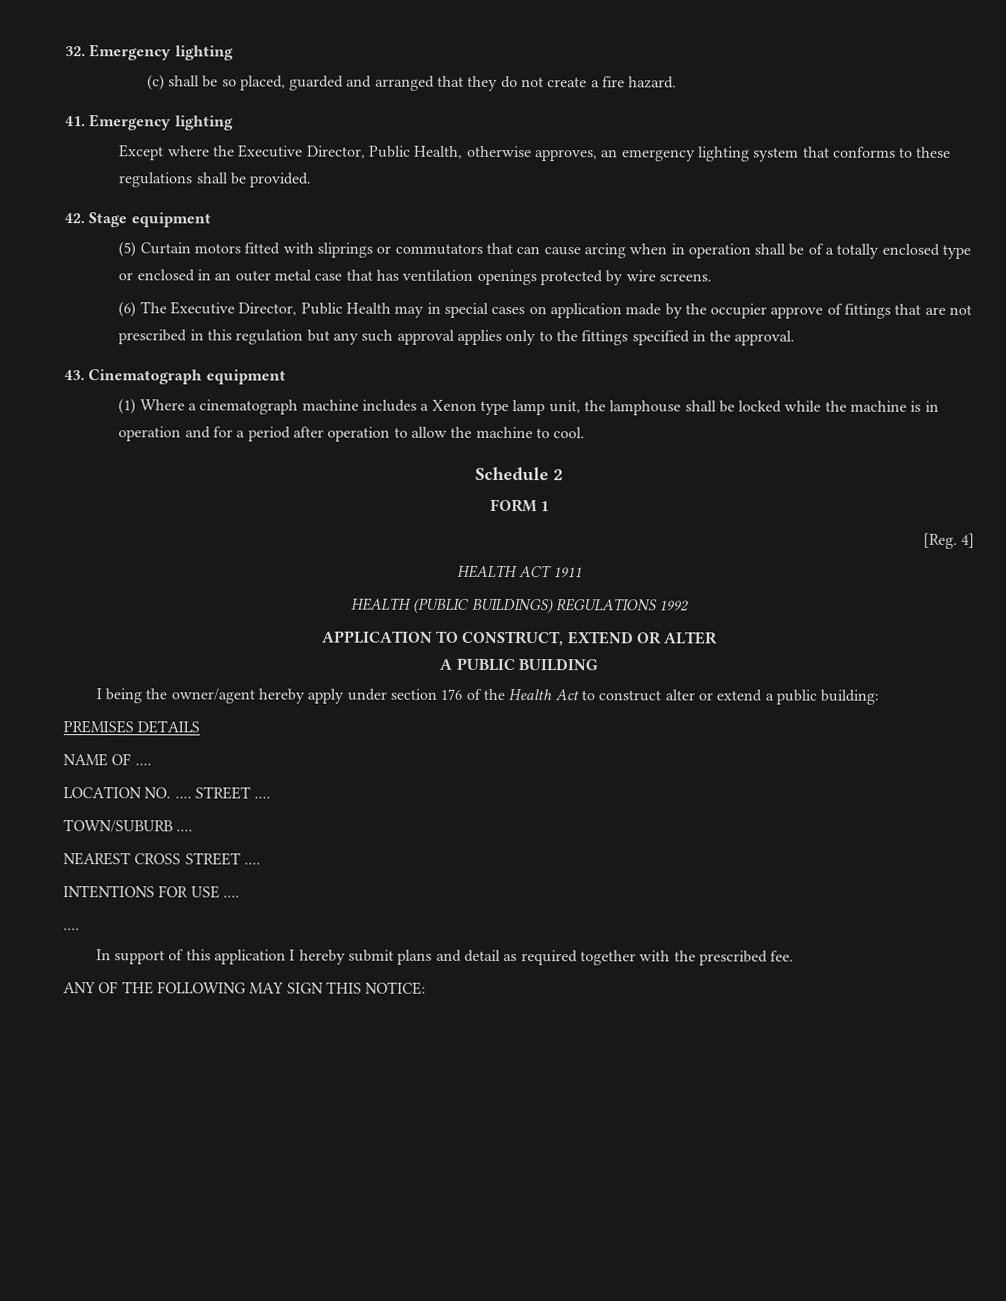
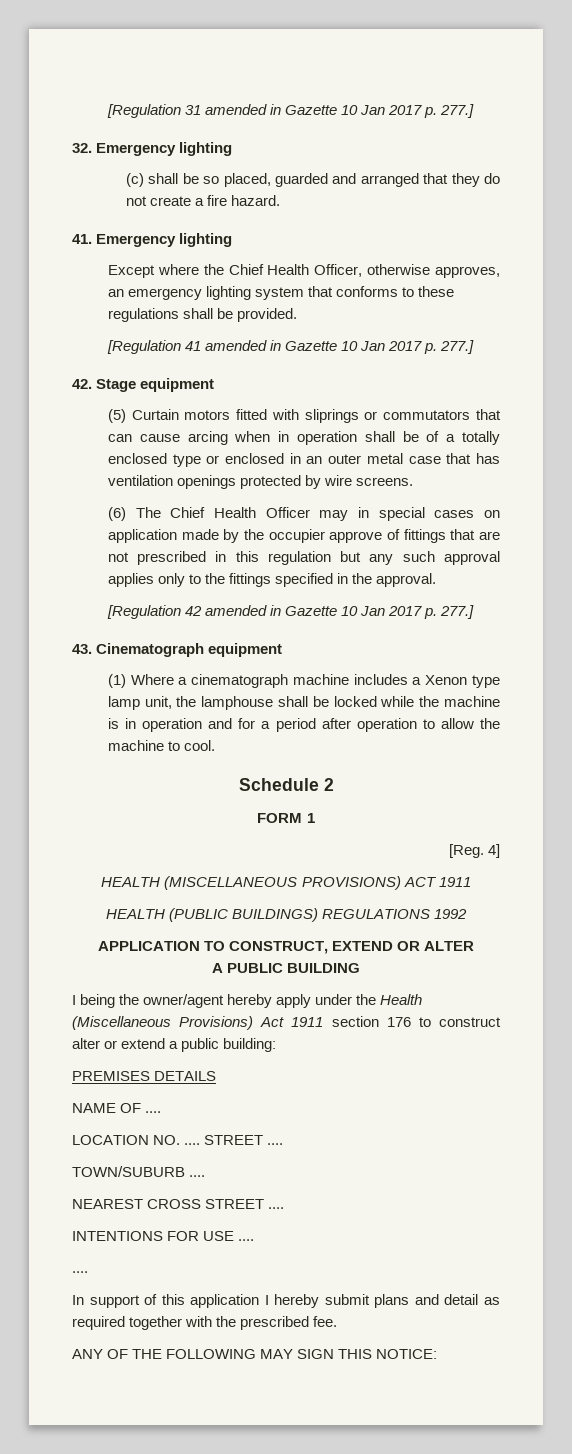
+ [Regulation 31 amended in Gazette 10 Jan 2017 p. 277.]
- Except where the Executive Director, Public Health, otherwise approves, an emergency lighting system that conforms to these regulations shall be provided.
+ Except where the Chief Health Officer, otherwise approves, an emergency lighting system that conforms to these regulations shall be provided.
+ [Regulation 41 amended in Gazette 10 Jan 2017 p. 277.]
- (6) The Executive Director, Public Health may in special cases on application made by the occupier approve of fittings that are not prescribed in this regulation but any such approval applies only to the fittings specified in the approval.
+ (6) The Chief Health Officer may in special cases on application made by the occupier approve of fittings that are not prescribed in this regulation but any such approval applies only to the fittings specified in the approval.
+ [Regulation 42 amended in Gazette 10 Jan 2017 p. 277.]
- HEALTH ACT 1911
+ HEALTH (MISCELLANEOUS PROVISIONS) ACT 1911
- I being the owner/agent hereby apply under section 176 of the Health Act to construct alter or extend a public building:
+ I being the owner/agent hereby apply under the Health (Miscellaneous Provisions) Act 1911 section 176 to construct alter or extend a public building:

